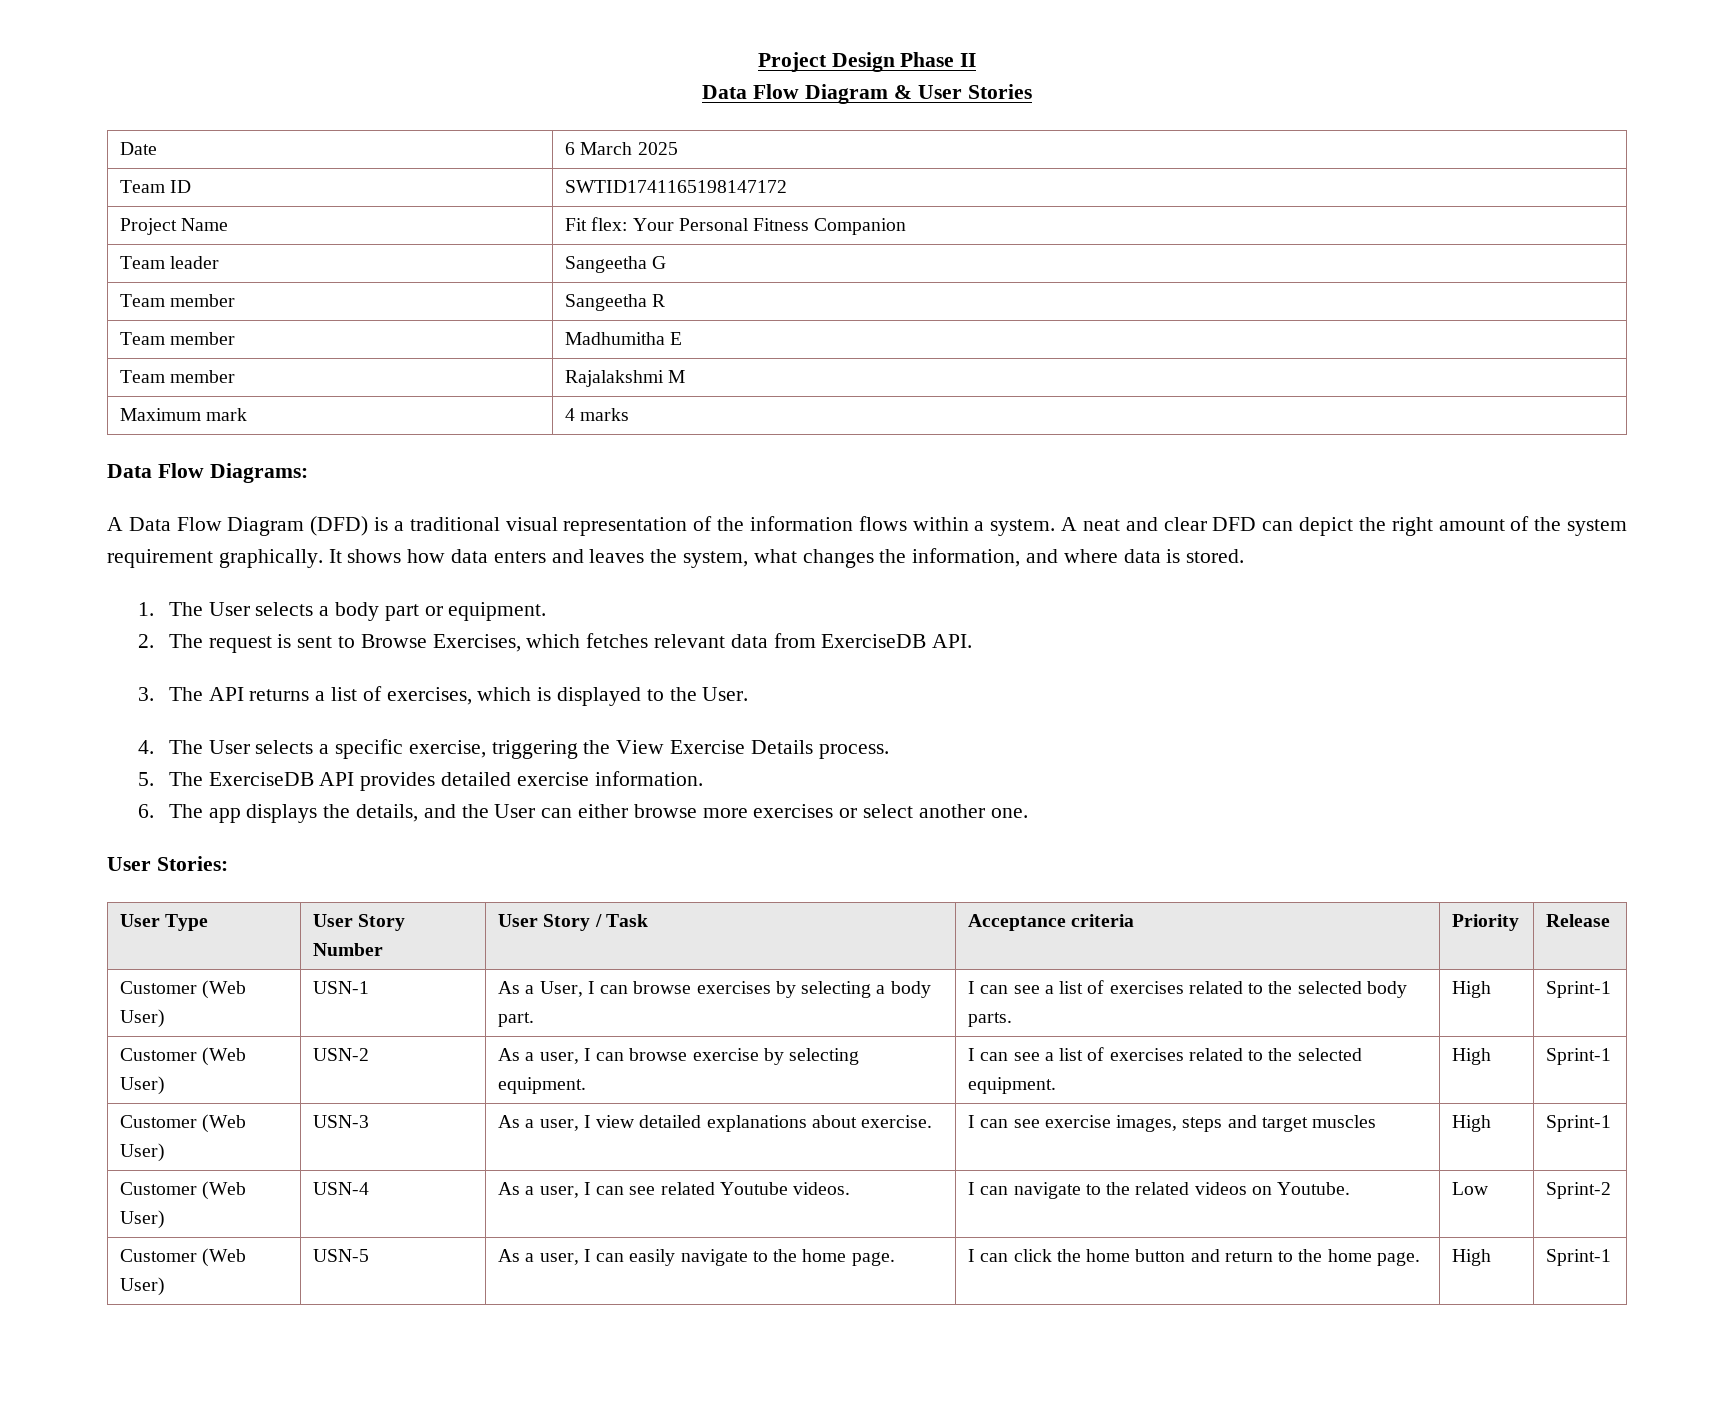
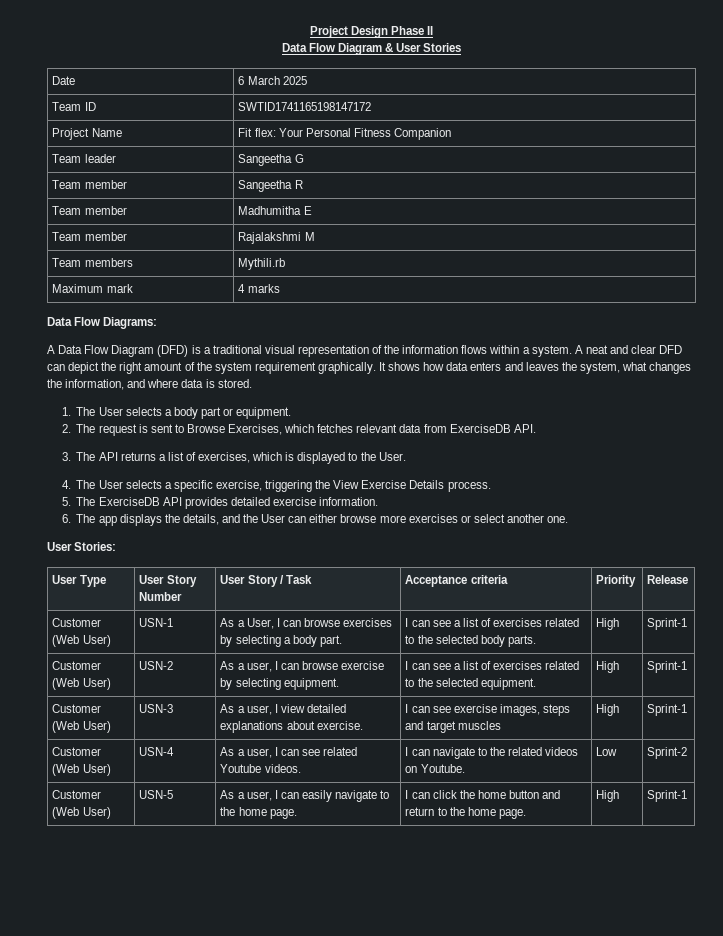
+ Team members | Mythili.rb

